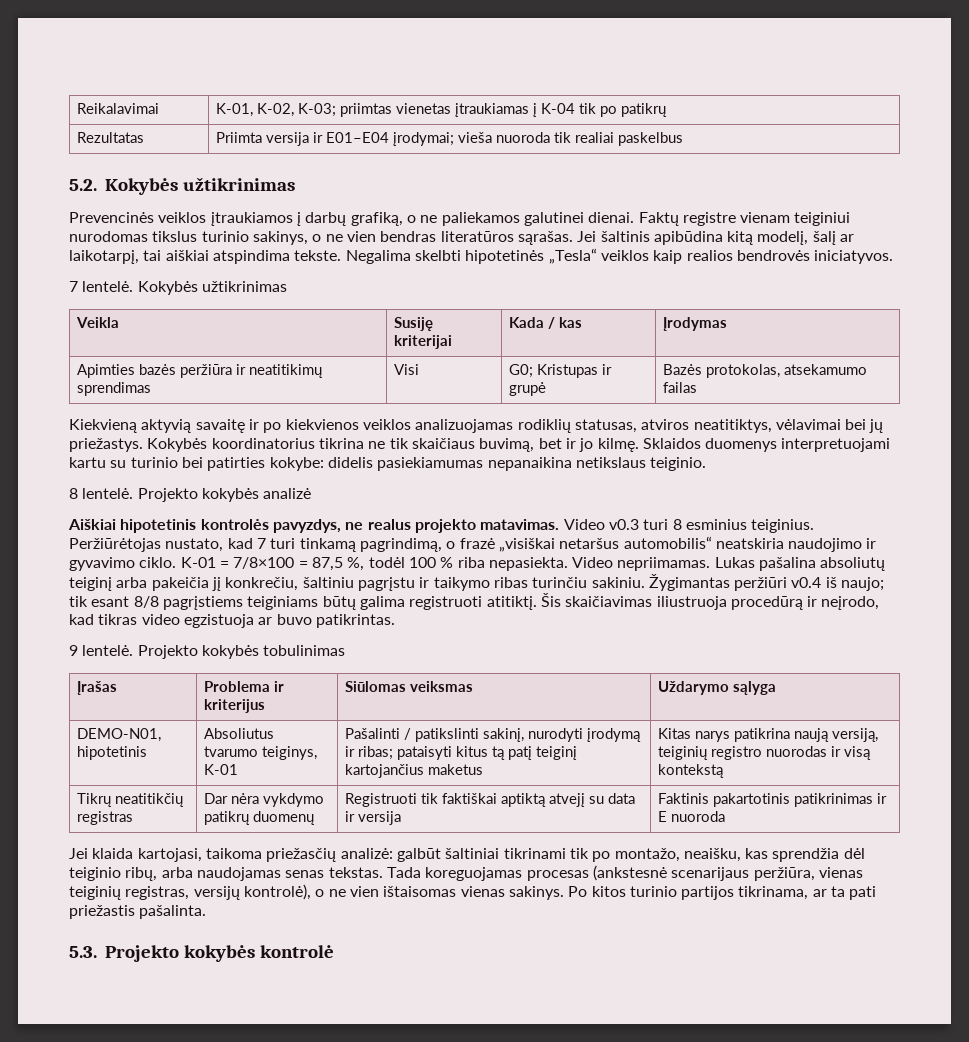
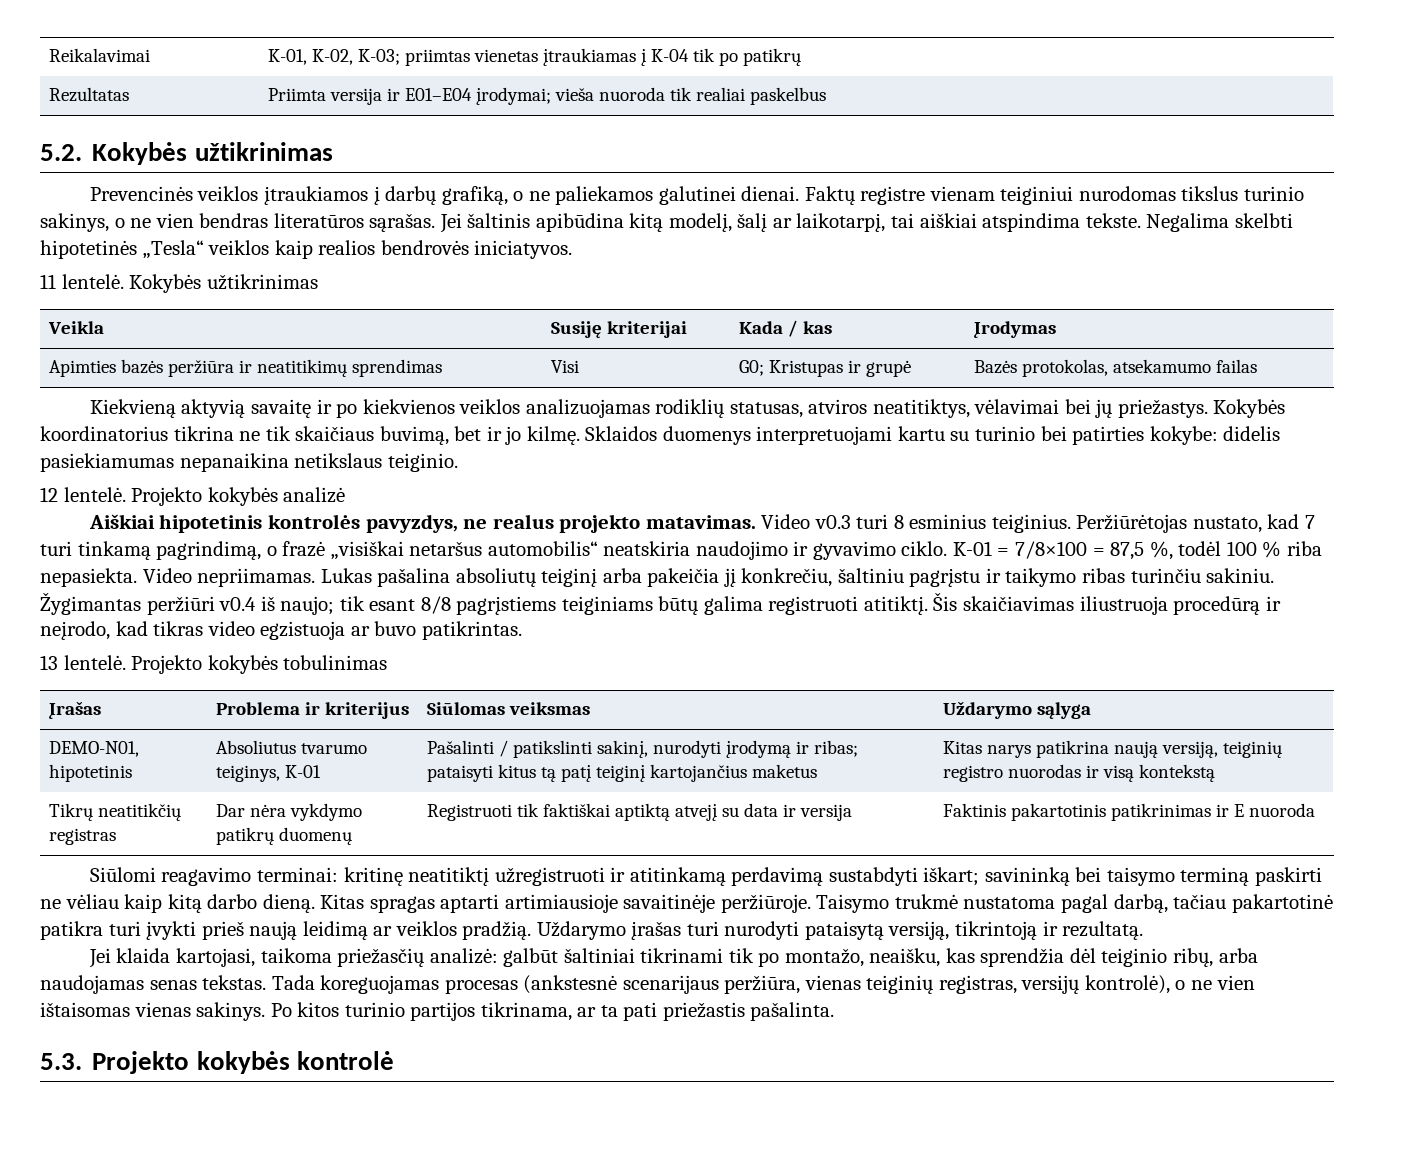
- 7 lentelė.
+ 11 lentelė.
- 8 lentelė.
+ 12 lentelė.
- 9 lentelė.
+ 13 lentelė.
+ Siūlomi reagavimo terminai: kritinę neatitiktį užregistruoti ir atitinkamą perdavimą sustabdyti iškart; savininką bei taisymo terminą paskirti ne vėliau kaip kitą darbo dieną. Kitas spragas aptarti artimiausioje savaitinėje peržiūroje. Taisymo trukmė nustatoma pagal darbą, tačiau pakartotinė patikra turi įvykti prieš naują leidimą ar veiklos pradžią. Uždarymo įrašas turi nurodyti pataisytą versiją, tikrintoją ir rezultatą.

